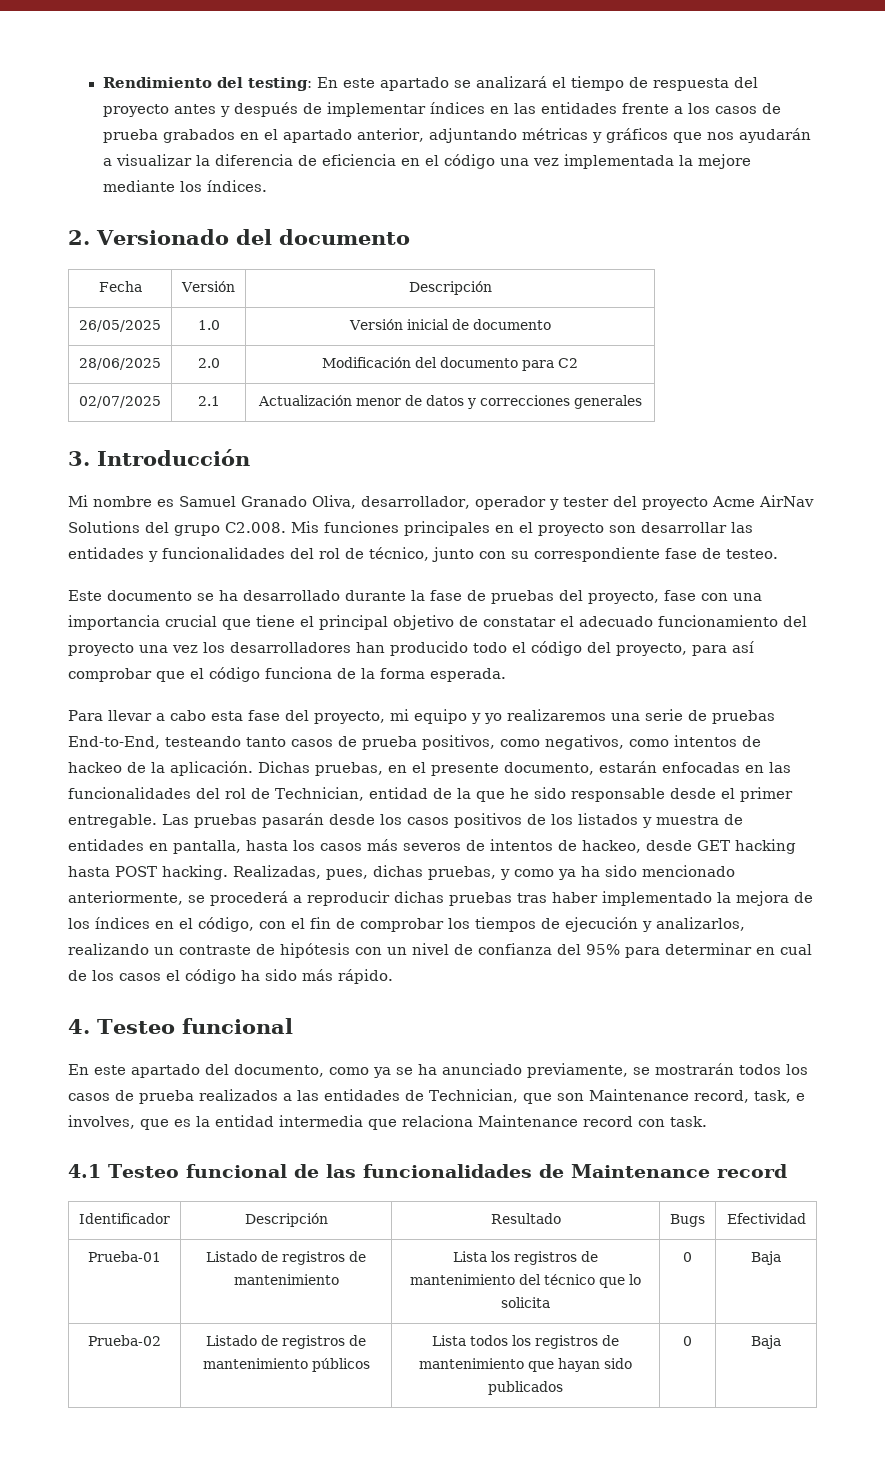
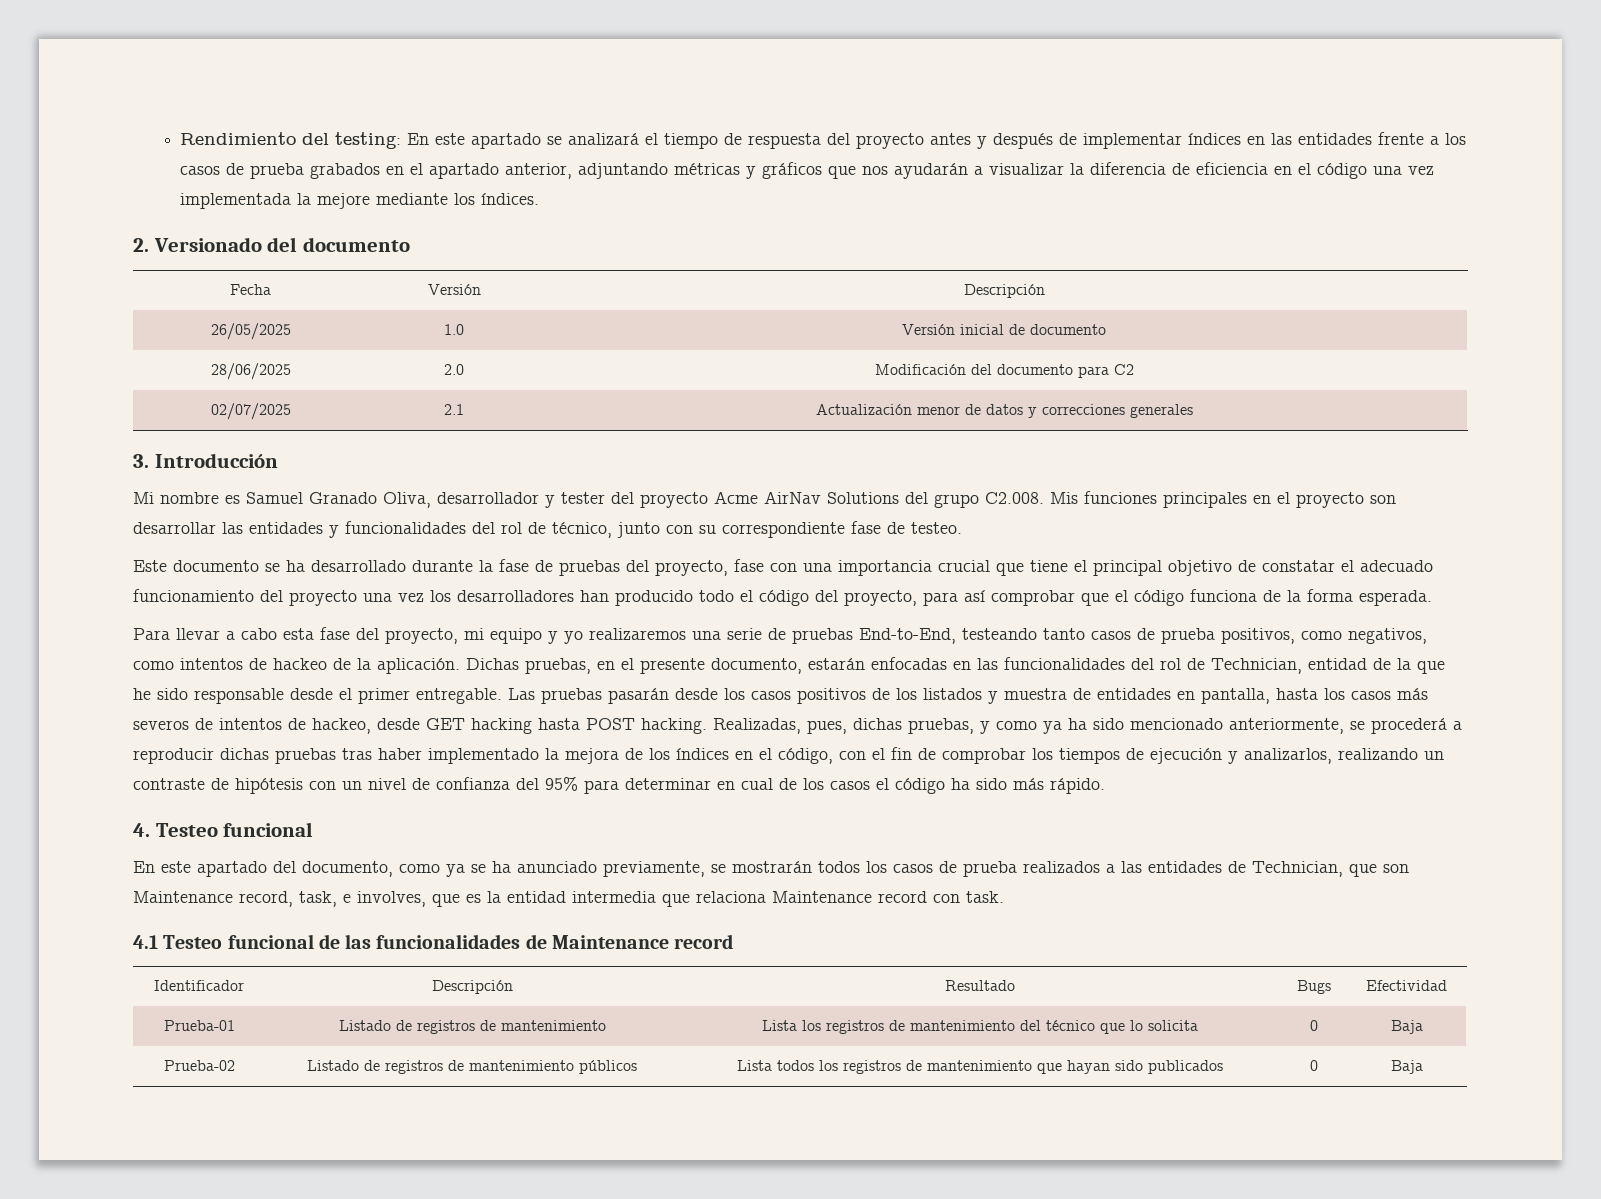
- Mi nombre es Samuel Granado Oliva, desarrollador, operador y tester del proyecto Acme AirNav Solutions del grupo C2.008. Mis funciones principales en el proyecto son desarrollar las entidades y funcionalidades del rol de técnico, junto con su correspondiente fase de testeo.
+ Mi nombre es Samuel Granado Oliva, desarrollador y tester del proyecto Acme AirNav Solutions del grupo C2.008. Mis funciones principales en el proyecto son desarrollar las entidades y funcionalidades del rol de técnico, junto con su correspondiente fase de testeo.

